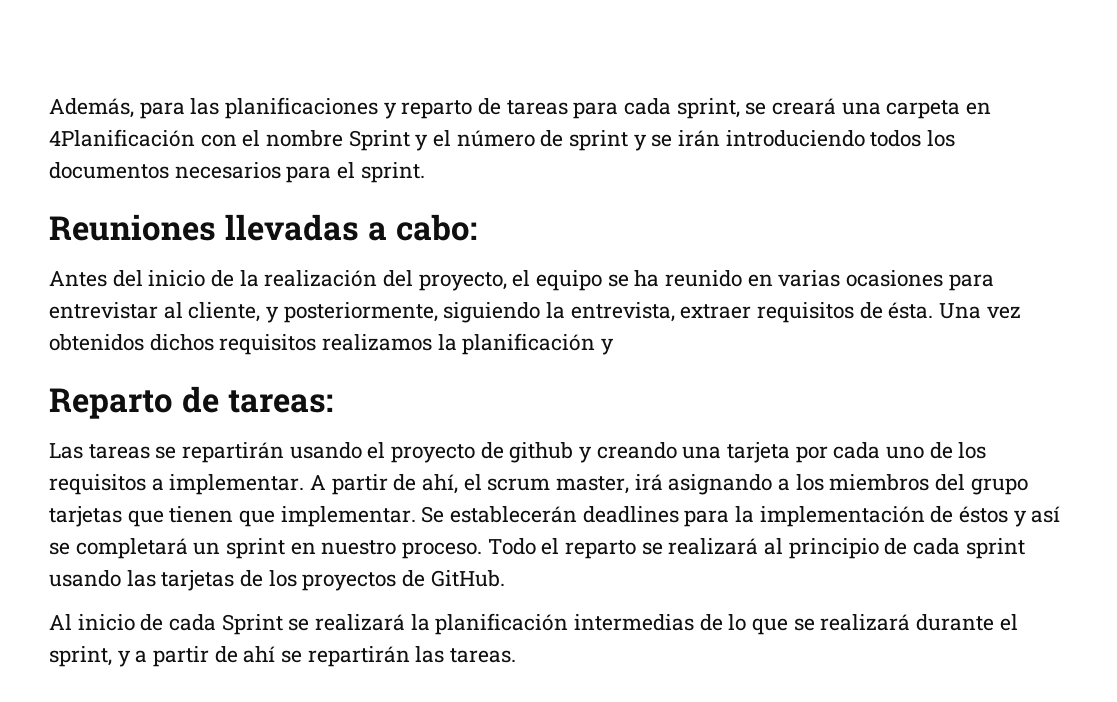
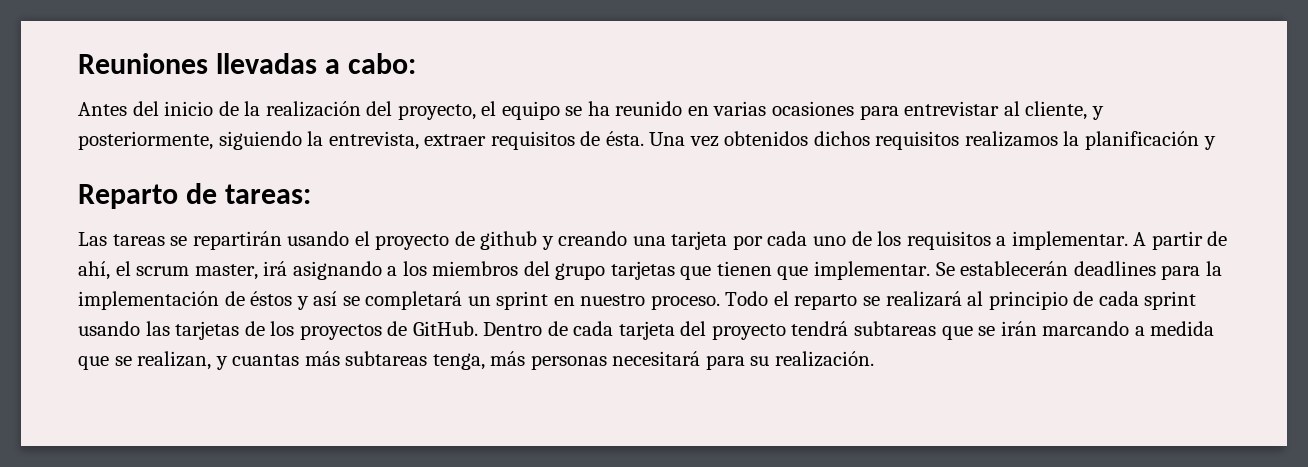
- Además, para las planificaciones y reparto de tareas para cada sprint, se creará una carpeta en 4Planificación con el nombre Sprint y el número de sprint y se irán introduciendo todos los documentos necesarios para el sprint.
- Todo el reparto se realizará al principio de cada sprint usando las tarjetas de los proyectos de GitHub.
- Al inicio de cada Sprint se realizará la planificación intermedias de lo que se realizará durante el sprint, y a partir de ahí se repartirán las tareas.
+ Todo el reparto se realizará al principio de cada sprint usando las tarjetas de los proyectos de GitHub. Dentro de cada tarjeta del proyecto tendrá subtareas que se irán marcando a medida que se realizan, y cuantas más subtareas tenga, más personas necesitará para su realización.

